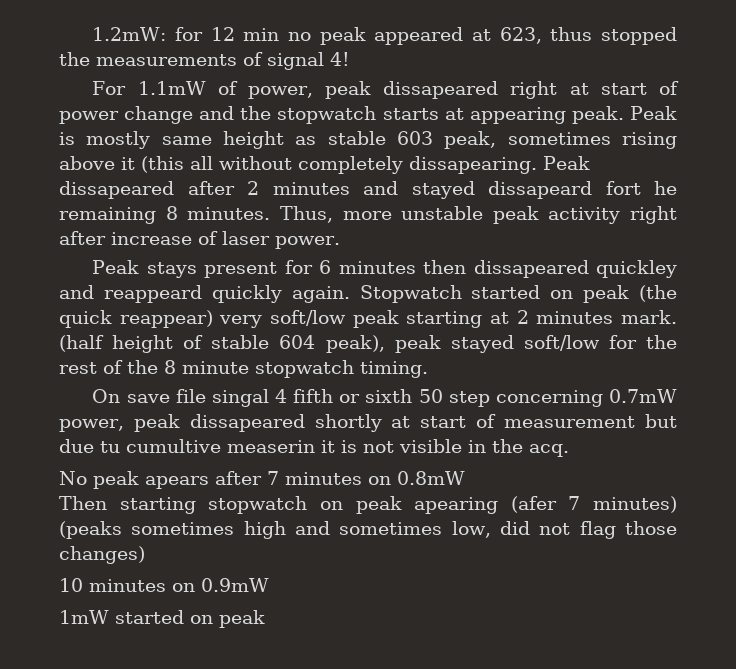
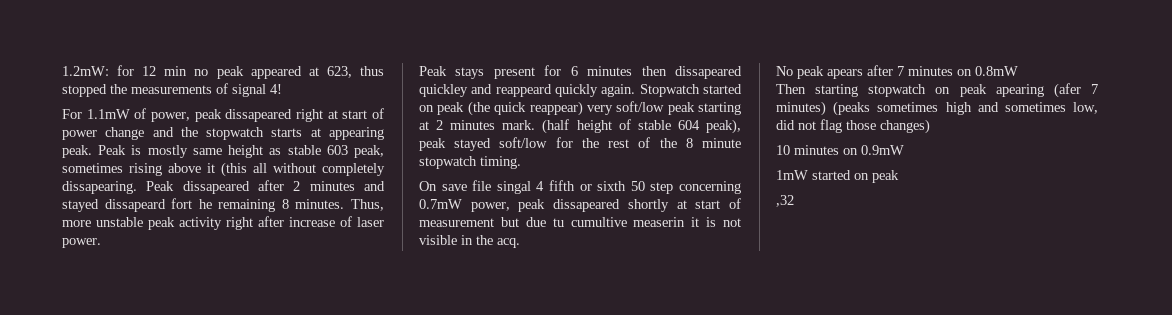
+ ,32

